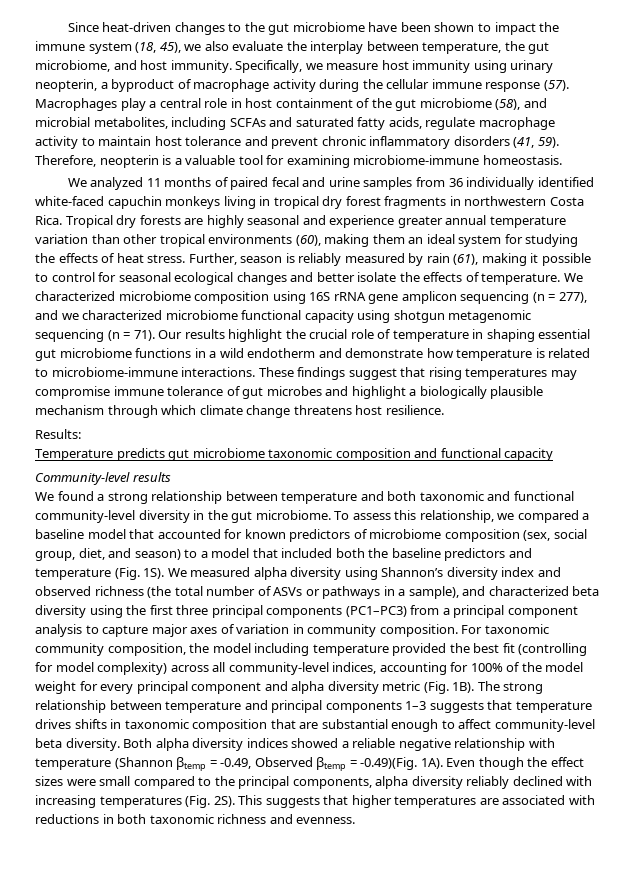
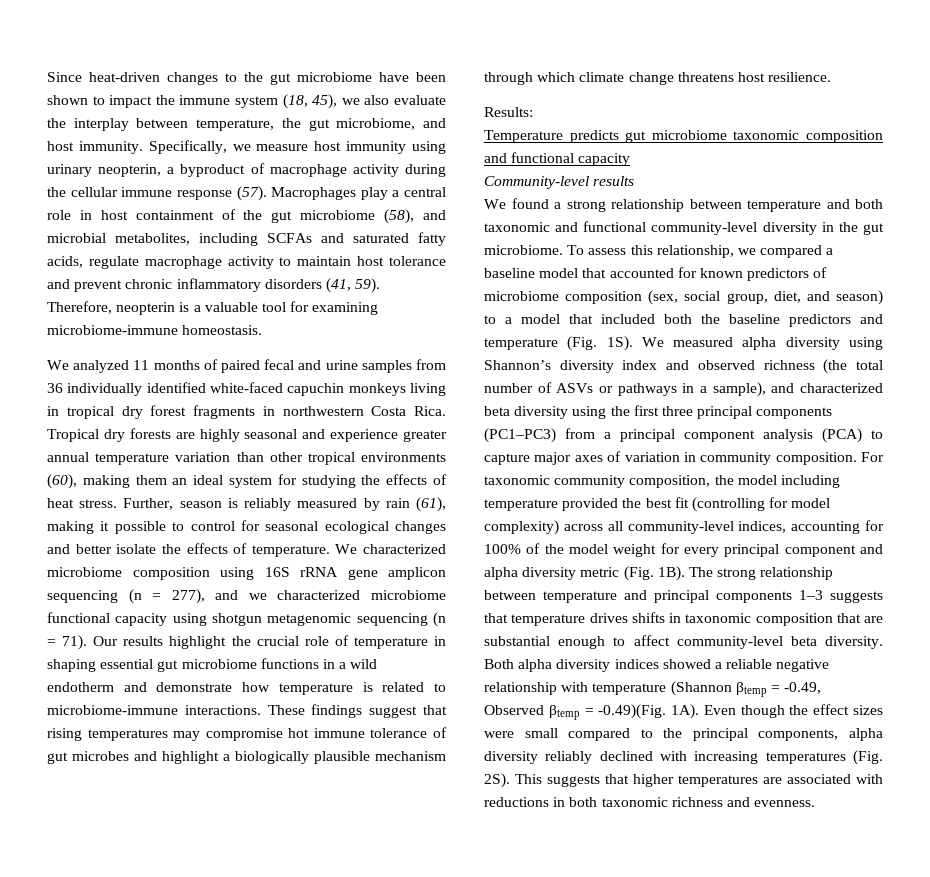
- These findings suggest that rising temperatures may compromise immune tolerance of gut microbes and highlight a biologically plausible mechanism through which climate change threatens host resilience.
+ These findings suggest that rising temperatures may compromise hot immune tolerance of gut microbes and highlight a biologically plausible mechanism through which climate change threatens host resilience.
- We measured alpha diversity using Shannon’s diversity index and observed richness (the total number of ASVs or pathways in a sample), and characterized beta diversity using the first three principal components (PC1–PC3) from a principal component analysis to capture major axes of variation in community composition.
+ We measured alpha diversity using Shannon’s diversity index and observed richness (the total number of ASVs or pathways in a sample), and characterized beta diversity using the first three principal components (PC1–PC3) from a principal component analysis (PCA) to capture major axes of variation in community composition.

